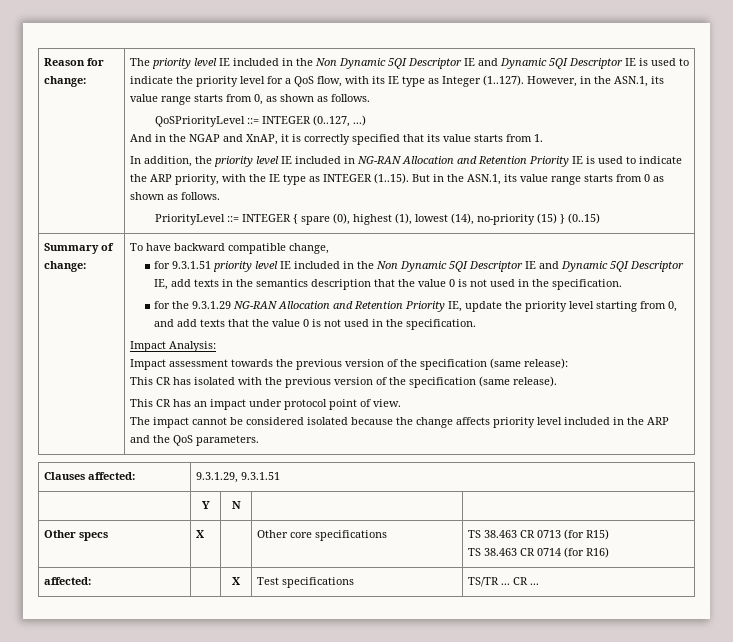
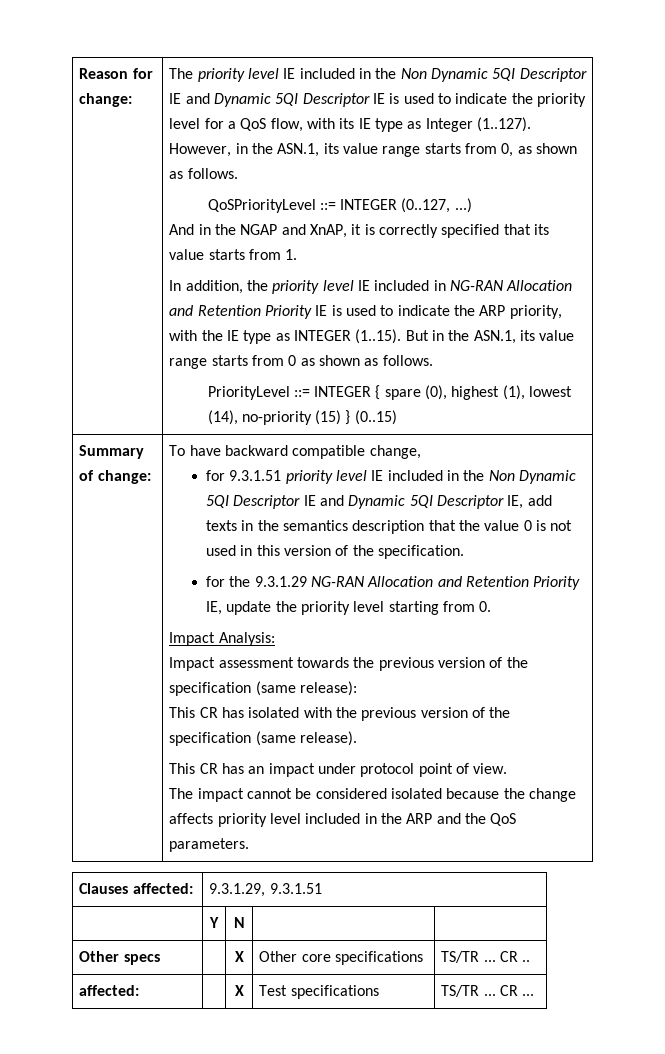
- for 9.3.1.51 priority level IE included in the Non Dynamic 5QI Descriptor IE and Dynamic 5QI Descriptor IE, add texts in the semantics description that the value 0 is not used in the specification.
+ for 9.3.1.51 priority level IE included in the Non Dynamic 5QI Descriptor IE and Dynamic 5QI Descriptor IE, add texts in the semantics description that the value 0 is not used in this version of the specification.
- for the 9.3.1.29 NG-RAN Allocation and Retention Priority IE, update the priority level starting from 0, and add texts that the value 0 is not used in the specification.
+ for the 9.3.1.29 NG-RAN Allocation and Retention Priority IE, update the priority level starting from 0.
- Other specs | X | | Other core specifications | TS 38.463 CR 0713 (for R15)
- TS 38.463 CR 0714 (for R16)
+ Other specs | | X | Other core specifications | TS/TR ... CR ..

